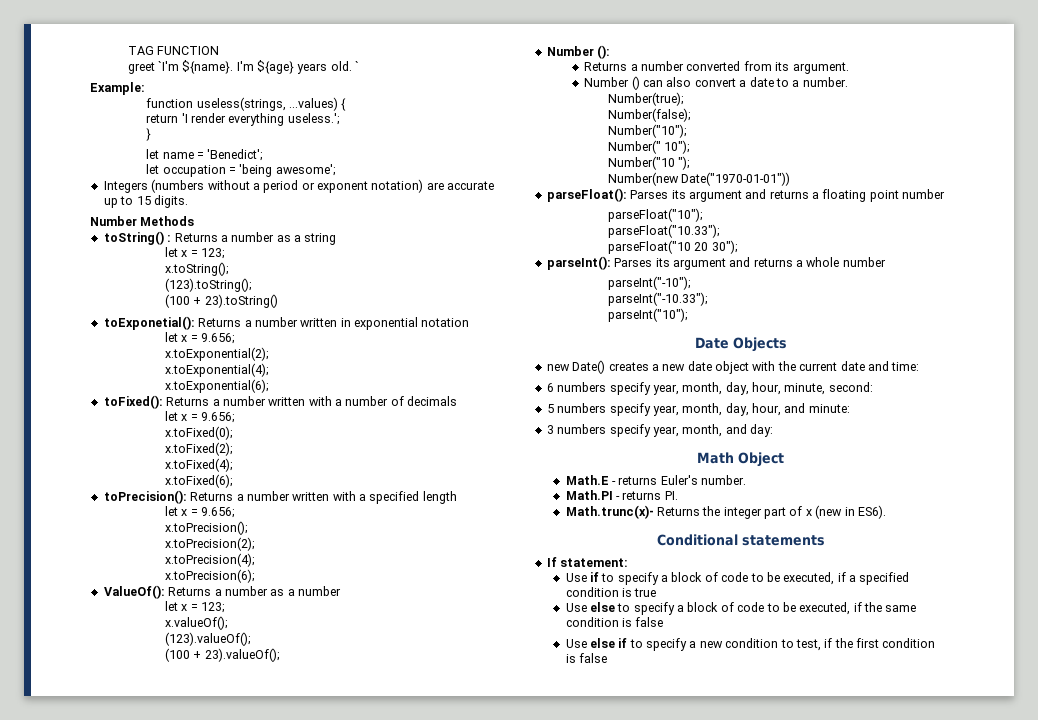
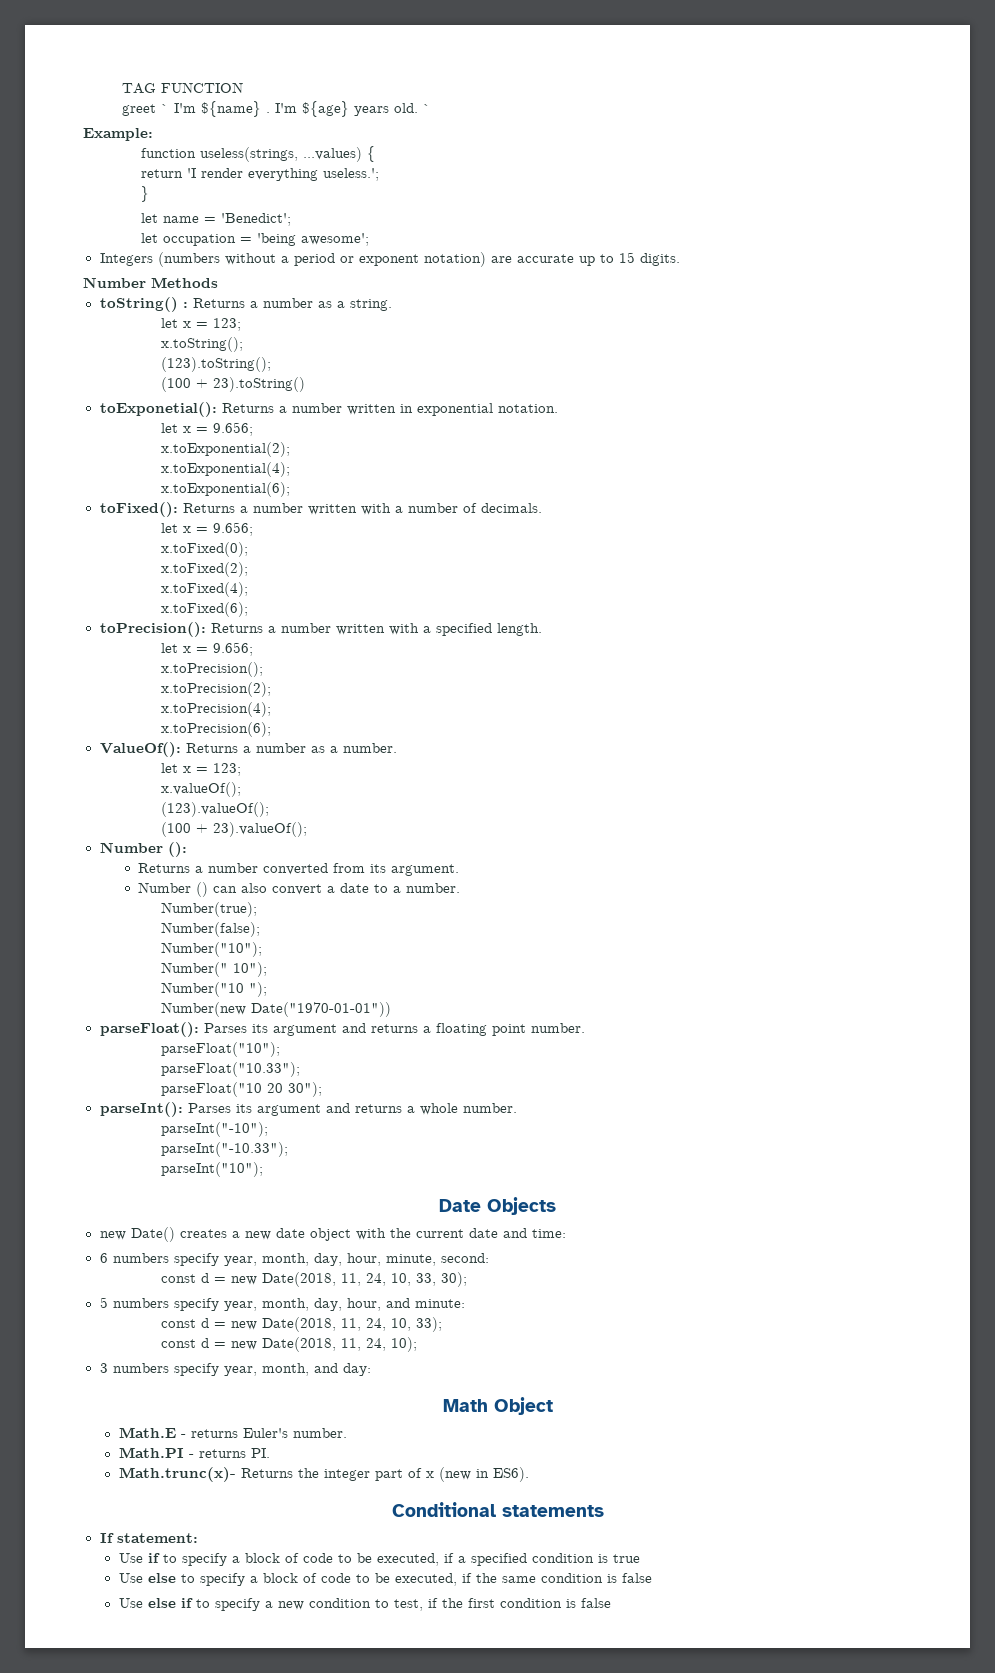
- greet `I'm ${name}.
+ greet ` I'm ${name} .
- toString() : Returns a number as a string
+ toString() : Returns a number as a string.
- toExponetial(): Returns a number written in exponential notation
+ toExponetial(): Returns a number written in exponential notation.
- toFixed(): Returns a number written with a number of decimals
+ toFixed(): Returns a number written with a number of decimals.
- toPrecision(): Returns a number written with a specified length
+ toPrecision(): Returns a number written with a specified length.
- ValueOf(): Returns a number as a number
+ ValueOf(): Returns a number as a number.
- parseFloat(): Parses its argument and returns a floating point number
+ parseFloat(): Parses its argument and returns a floating point number.
- parseInt(): Parses its argument and returns a whole number
+ parseInt(): Parses its argument and returns a whole number.
+ const d = new Date(2018, 11, 24, 10, 33, 30);
+ const d = new Date(2018, 11, 24, 10, 33);
+ const d = new Date(2018, 11, 24, 10);

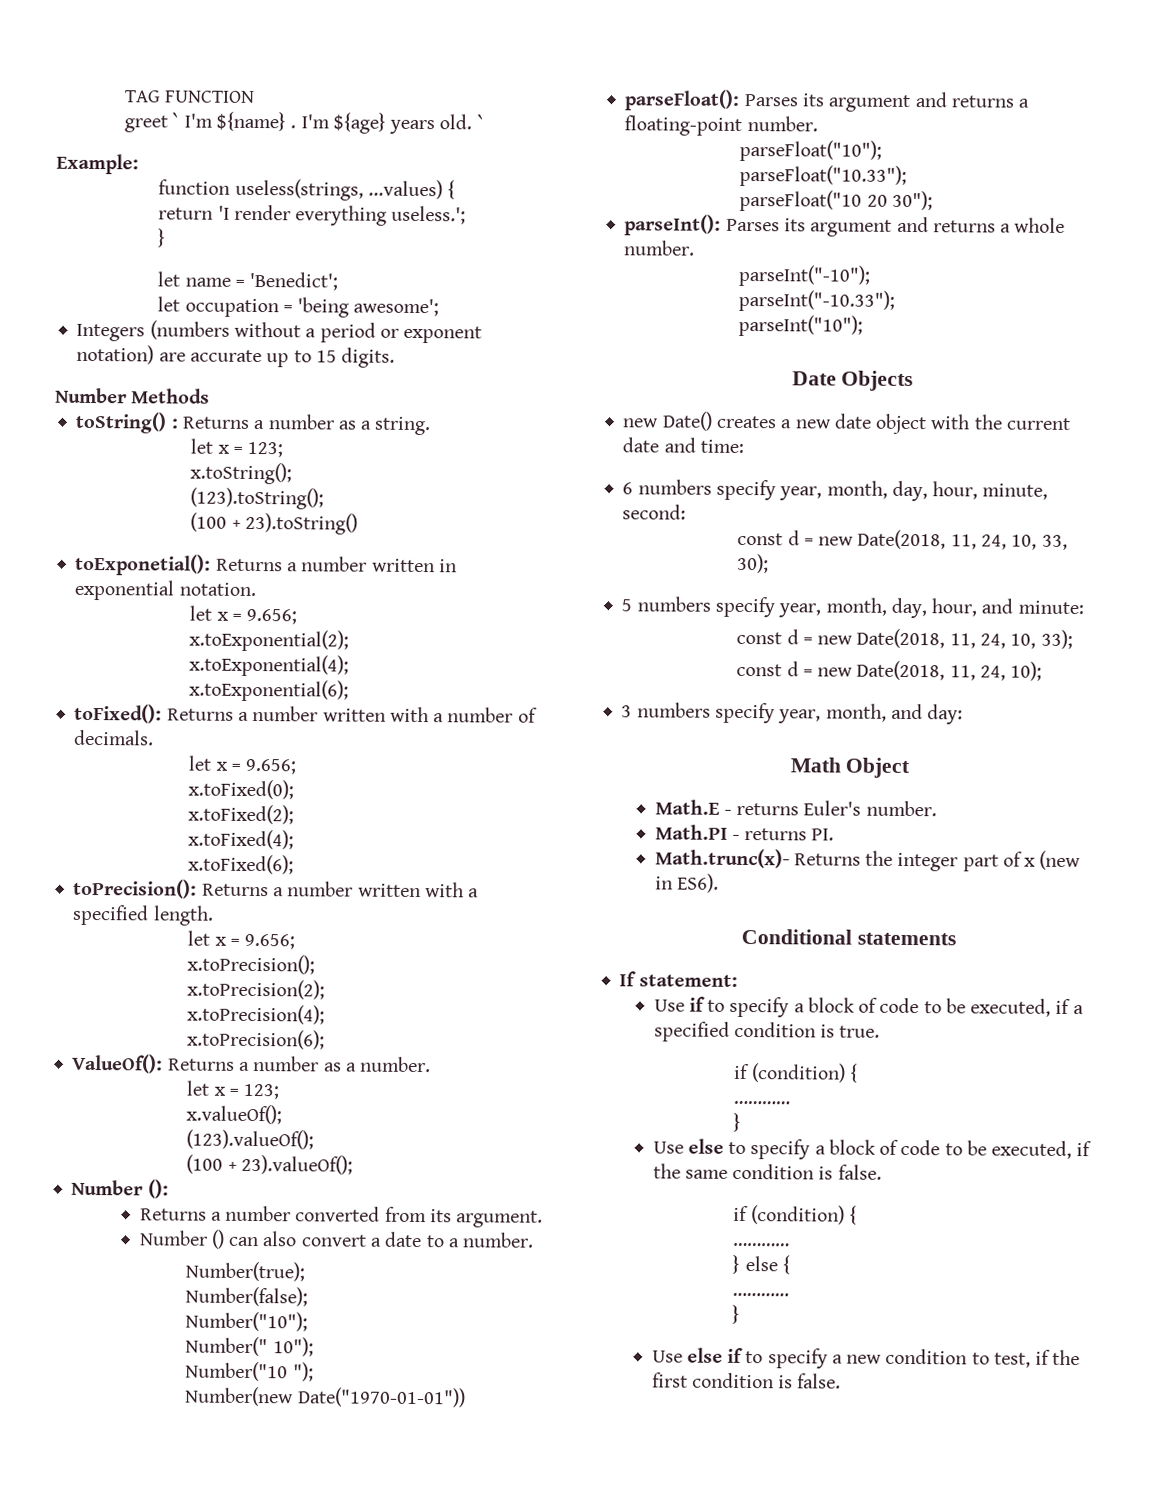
- parseFloat(): Parses its argument and returns a floating point number.
+ parseFloat(): Parses its argument and returns a floating-point number.
- Use if to specify a block of code to be executed, if a specified condition is true
+ Use if to specify a block of code to be executed, if a specified condition is true.
+ if (condition) {
+ …………
+ }
- Use else to specify a block of code to be executed, if the same condition is false
+ Use else to specify a block of code to be executed, if the same condition is false.
+ if (condition) {
+ …………
+ } else {
+ …………
+ }
- Use else if to specify a new condition to test, if the first condition is false
+ Use else if to specify a new condition to test, if the first condition is false.

